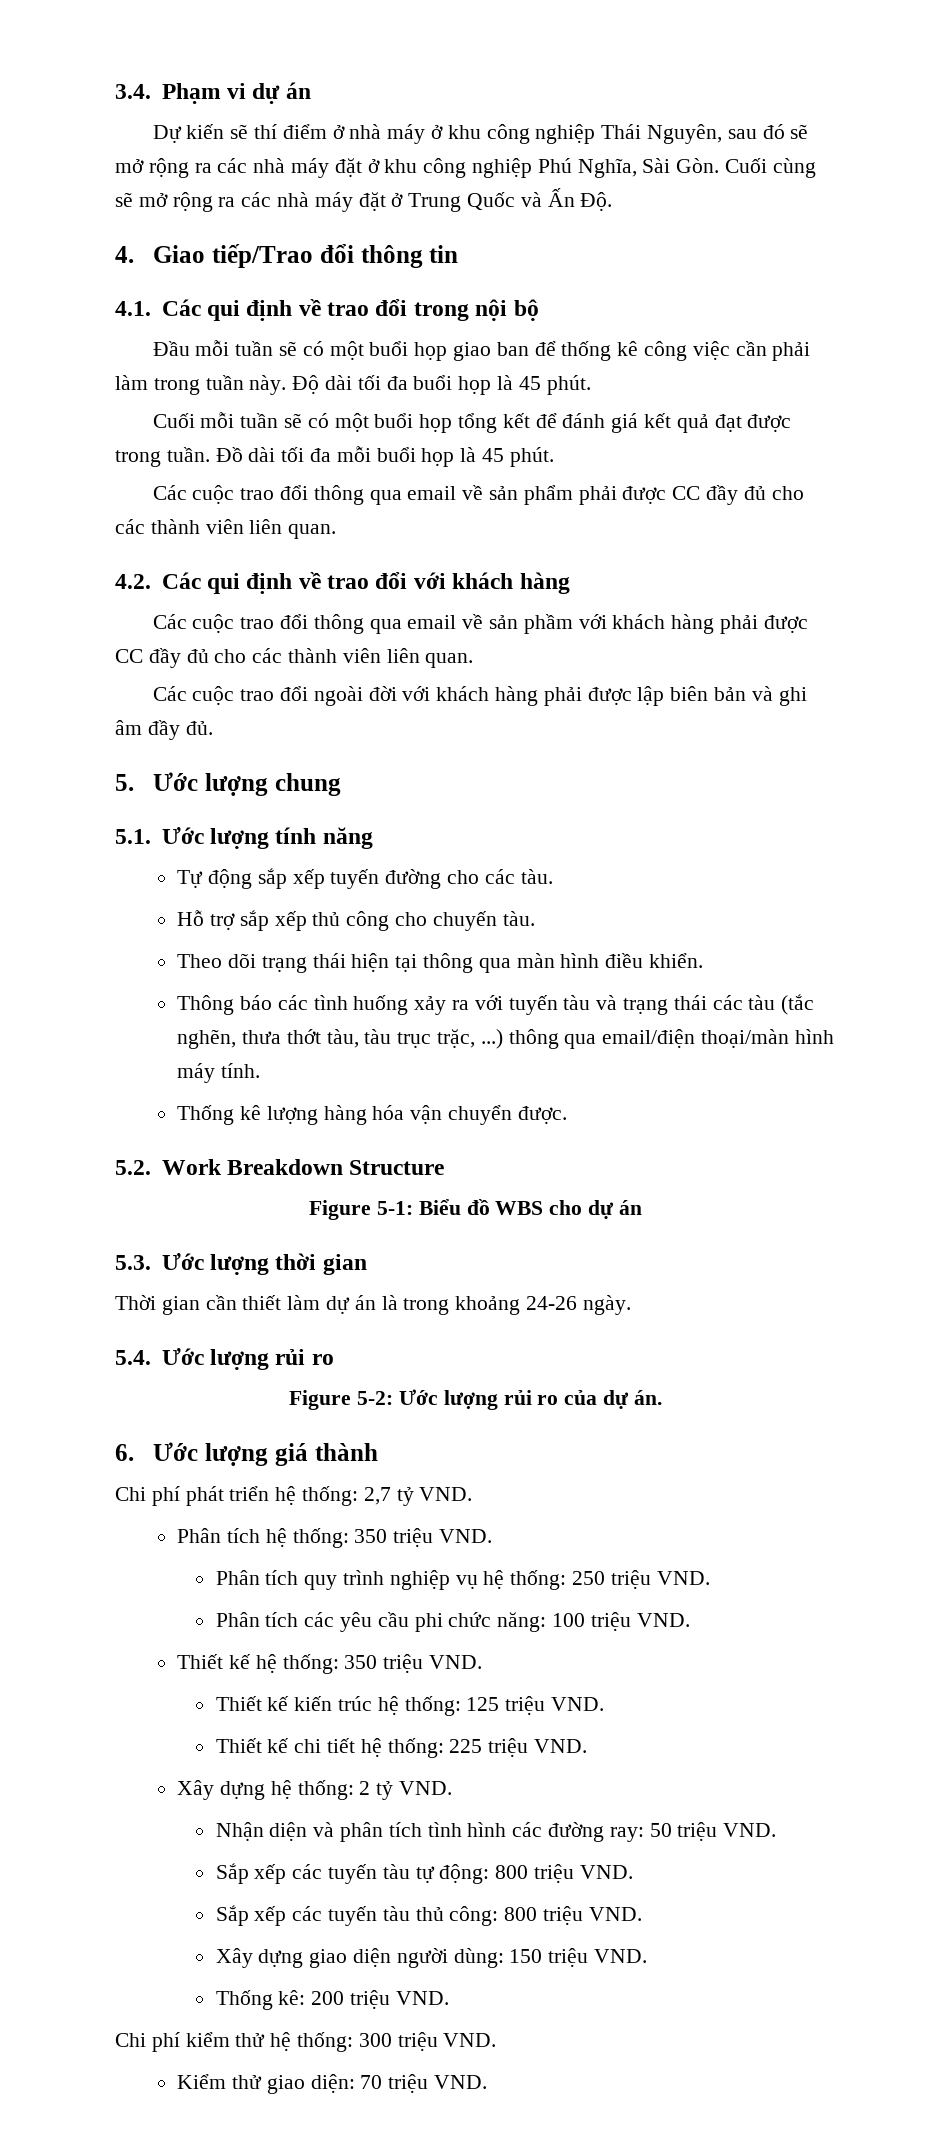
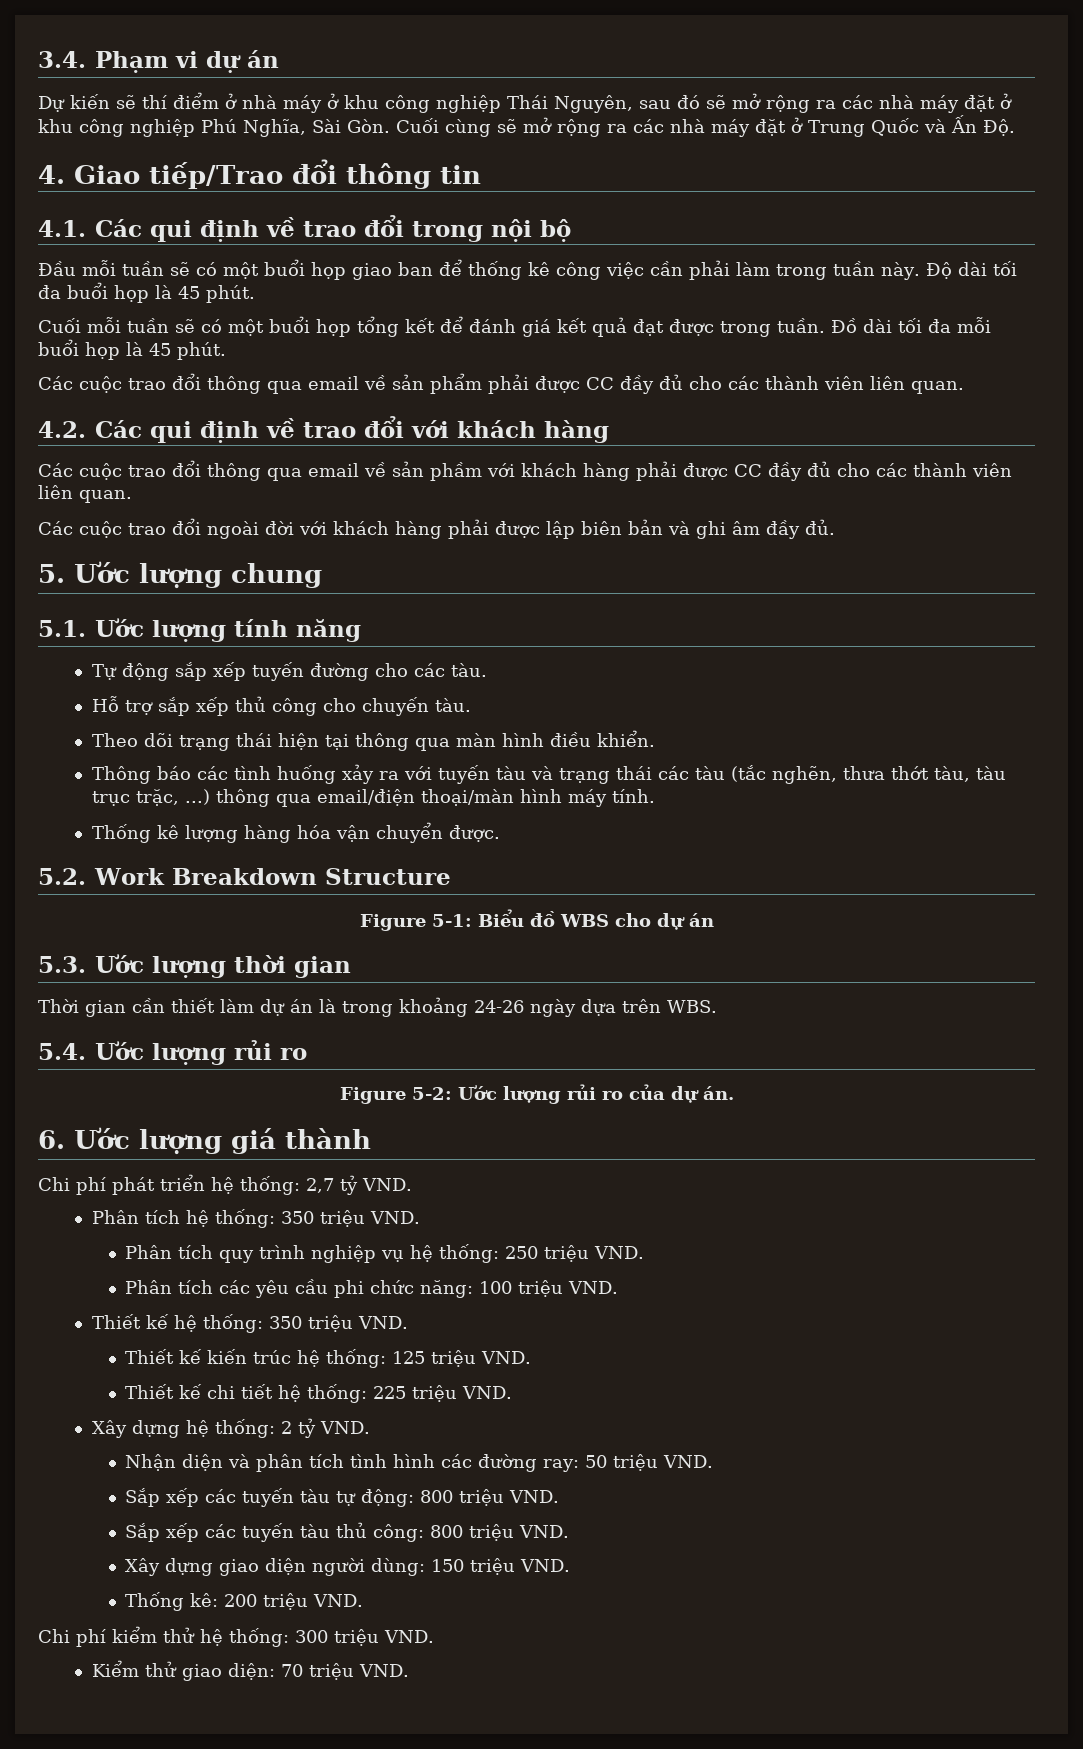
- Thời gian cần thiết làm dự án là trong khoảng 24-26 ngày.
+ Thời gian cần thiết làm dự án là trong khoảng 24-26 ngày dựa trên WBS.

